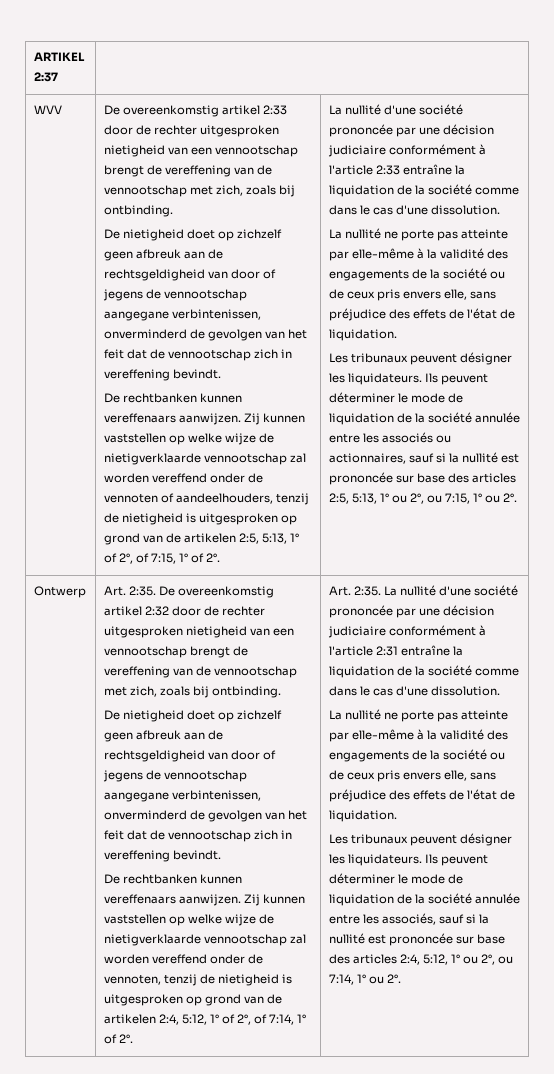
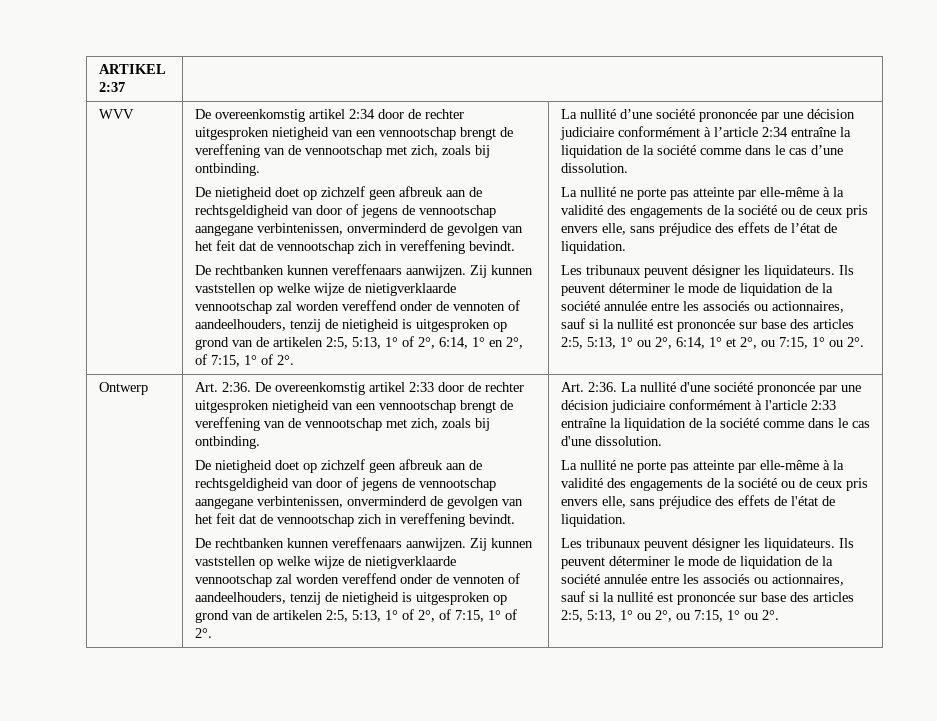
- De overeenkomstig artikel 2:33 door de rechter uitgesproken nietigheid van een vennootschap brengt de vereffening van de vennootschap met zich, zoals bij ontbinding.
+ De overeenkomstig artikel 2:34 door de rechter uitgesproken nietigheid van een vennootschap brengt de vereffening van de vennootschap met zich, zoals bij ontbinding.
+ De nietigheid doet op zichzelf geen afbreuk aan de rechtsgeldigheid van door of jegens de vennootschap aangegane verbintenissen, onverminderd de gevolgen van het feit dat de vennootschap zich in vereffening bevindt.
+ De rechtbanken kunnen vereffenaars aanwijzen. Zij kunnen vaststellen op welke wijze de nietigverklaarde vennootschap zal worden vereffend onder de vennoten of aandeelhouders, tenzij de nietigheid is uitgesproken op grond van de artikelen 2:5, 5:13, 1° of 2°, 6:14, 1° en 2°, of 7:15, 1° of 2°. | La nullité d’une société prononcée par une décision judiciaire conformément à l’article 2:34 entraîne la liquidation de la société comme dans le cas d’une dissolution.
+ La nullité ne porte pas atteinte par elle-même à la validité des engagements de la société ou de ceux pris envers elle, sans préjudice des effets de l’état de liquidation.
+ Les tribunaux peuvent désigner les liquidateurs. Ils peuvent déterminer le mode de liquidation de la société annulée entre les associés ou actionnaires, sauf si la nullité est prononcée sur base des articles 2:5, 5:13, 1° ou 2°, 6:14, 1° et 2°, ou 7:15, 1° ou 2°.
+ Ontwerp | Art. 2:36. De overeenkomstig artikel 2:33 door de rechter uitgesproken nietigheid van een vennootschap brengt de vereffening van de vennootschap met zich, zoals bij ontbinding.
- Zij kunnen vaststellen op welke wijze de nietigverklaarde vennootschap zal worden vereffend onder de vennoten of aandeelhouders, tenzij de nietigheid is uitgesproken op grond van de artikelen 2:5, 5:13, 1° of 2°, of 7:15, 1° of 2°. | La nullité d'une société prononcée par une décision judiciaire conformément à l'article 2:33 entraîne la liquidation de la société comme dans le cas d'une dissolution.
+ Zij kunnen vaststellen op welke wijze de nietigverklaarde vennootschap zal worden vereffend onder de vennoten of aandeelhouders, tenzij de nietigheid is uitgesproken op grond van de artikelen 2:5, 5:13, 1° of 2°, of 7:15, 1° of 2°. | Art. 2:36. La nullité d'une société prononcée par une décision judiciaire conformément à l'article 2:33 entraîne la liquidation de la société comme dans le cas d'une dissolution.
- Ontwerp | Art. 2:35. De overeenkomstig artikel 2:32 door de rechter uitgesproken nietigheid van een vennootschap brengt de vereffening van de vennootschap met zich, zoals bij ontbinding.
- De nietigheid doet op zichzelf geen afbreuk aan de rechtsgeldigheid van door of jegens de vennootschap aangegane verbintenissen, onverminderd de gevolgen van het feit dat de vennootschap zich in vereffening bevindt.
- De rechtbanken kunnen vereffenaars aanwijzen. Zij kunnen vaststellen op welke wijze de nietigverklaarde vennootschap zal worden vereffend onder de vennoten, tenzij de nietigheid is uitgesproken op grond van de artikelen 2:4, 5:12, 1° of 2°, of 7:14, 1° of 2°. | Art. 2:35. La nullité d'une société prononcée par une décision judiciaire conformément à l'article 2:31 entraîne la liquidation de la société comme dans le cas d'une dissolution.
- La nullité ne porte pas atteinte par elle-même à la validité des engagements de la société ou de ceux pris envers elle, sans préjudice des effets de l'état de liquidation.
- Les tribunaux peuvent désigner les liquidateurs. Ils peuvent déterminer le mode de liquidation de la société annulée entre les associés, sauf si la nullité est prononcée sur base des articles 2:4, 5:12, 1° ou 2°, ou 7:14, 1° ou 2°.

